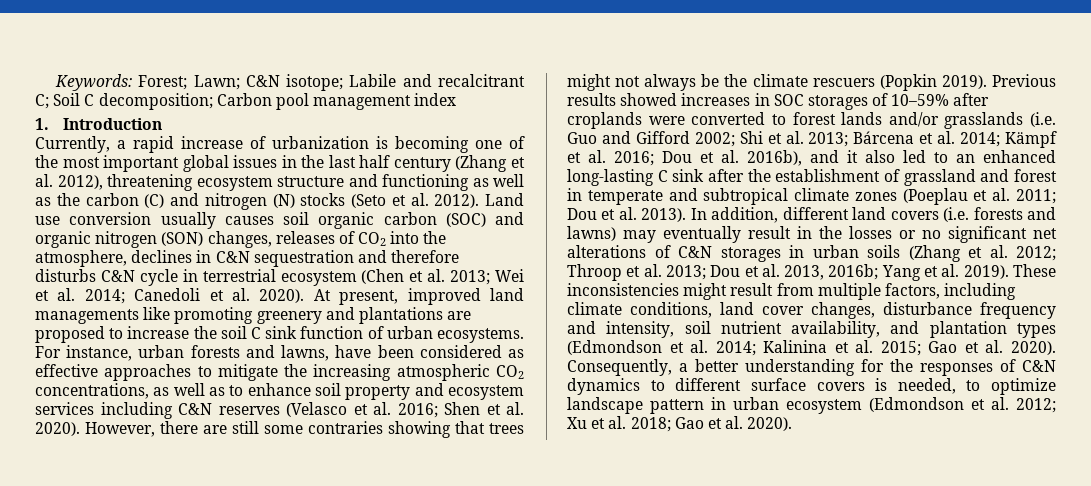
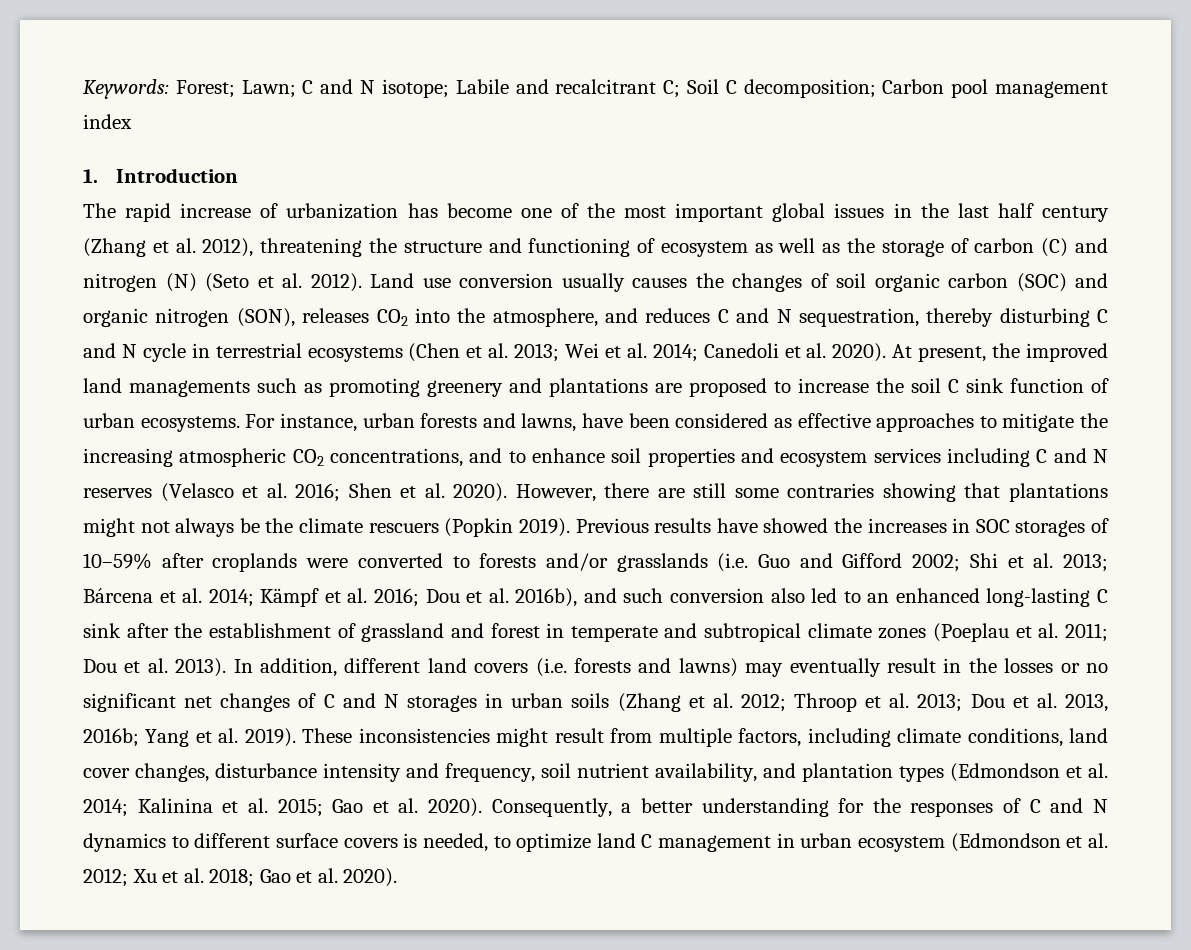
- Keywords: Forest; Lawn; C&N isotope; Labile and recalcitrant C; Soil C decomposition; Carbon pool management index
+ Keywords: Forest; Lawn; C and N isotope; Labile and recalcitrant C; Soil C decomposition; Carbon pool management index
- Currently, a rapid increase of urbanization is becoming one of the most important global issues in the last half century (Zhang et al. 2012), threatening ecosystem structure and functioning as well as the carbon (C) and nitrogen (N) stocks (Seto et al. 2012).
+ The rapid increase of urbanization has become one of the most important global issues in the last half century (Zhang et al. 2012), threatening the structure and functioning of ecosystem as well as the storage of carbon (C) and nitrogen (N) (Seto et al. 2012).
- Land use conversion usually causes soil organic carbon (SOC) and organic nitrogen (SON) changes, releases of CO2 into the atmosphere, declines in C&N sequestration and therefore disturbs C&N cycle in terrestrial ecosystem (Chen et al. 2013; Wei et al. 2014; Canedoli et al. 2020).
+ Land use conversion usually causes the changes of soil organic carbon (SOC) and organic nitrogen (SON), releases CO2 into the atmosphere, and reduces C and N sequestration, thereby disturbing C and N cycle in terrestrial ecosystems (Chen et al. 2013; Wei et al. 2014; Canedoli et al. 2020).
- At present, improved land managements like promoting greenery and plantations are proposed to increase the soil C sink function of urban ecosystems.
+ At present, the improved land managements such as promoting greenery and plantations are proposed to increase the soil C sink function of urban ecosystems.
- For instance, urban forests and lawns, have been considered as effective approaches to mitigate the increasing atmospheric CO2 concentrations, as well as to enhance soil property and ecosystem services including C&N reserves (Velasco et al. 2016; Shen et al. 2020).
+ For instance, urban forests and lawns, have been considered as effective approaches to mitigate the increasing atmospheric CO2 concentrations, and to enhance soil properties and ecosystem services including C and N reserves (Velasco et al. 2016; Shen et al. 2020).
- However, there are still some contraries showing that trees might not always be the climate rescuers (Popkin 2019).
+ However, there are still some contraries showing that plantations might not always be the climate rescuers (Popkin 2019).
- Previous results showed increases in SOC storages of 10–59% after croplands were converted to forest lands and/or grasslands (i.e. Guo and Gifford 2002;
+ Previous results have showed the increases in SOC storages of 10–59% after croplands were converted to forests and/or grasslands (i.e. Guo and Gifford 2002;
- Dou et al. 2016b), and it also led to an enhanced long-lasting C sink after the establishment of grassland and forest in temperate and subtropical climate zones (Poeplau et al. 2011;
+ Dou et al. 2016b), and such conversion also led to an enhanced long-lasting C sink after the establishment of grassland and forest in temperate and subtropical climate zones (Poeplau et al. 2011;
- In addition, different land covers (i.e. forests and lawns) may eventually result in the losses or no significant net alterations of C&N storages in urban soils (Zhang et al. 2012; Throop et al. 2013; Dou et al. 2013, 2016b; Yang et al. 2019).
+ In addition, different land covers (i.e. forests and lawns) may eventually result in the losses or no significant net changes of C and N storages in urban soils (Zhang et al. 2012; Throop et al. 2013; Dou et al. 2013, 2016b; Yang et al. 2019).
- These inconsistencies might result from multiple factors, including climate conditions, land cover changes, disturbance frequency and intensity, soil nutrient availability, and plantation types (Edmondson et al. 2014; Kalinina et al. 2015; Gao et al. 2020).
+ These inconsistencies might result from multiple factors, including climate conditions, land cover changes, disturbance intensity and frequency, soil nutrient availability, and plantation types (Edmondson et al. 2014; Kalinina et al. 2015; Gao et al. 2020).
- Consequently, a better understanding for the responses of C&N dynamics to different surface covers is needed, to optimize landscape pattern in urban ecosystem (Edmondson et al. 2012; Xu et al. 2018; Gao et al. 2020).
+ Consequently, a better understanding for the responses of C and N dynamics to different surface covers is needed, to optimize land C management in urban ecosystem (Edmondson et al. 2012; Xu et al. 2018; Gao et al. 2020).

